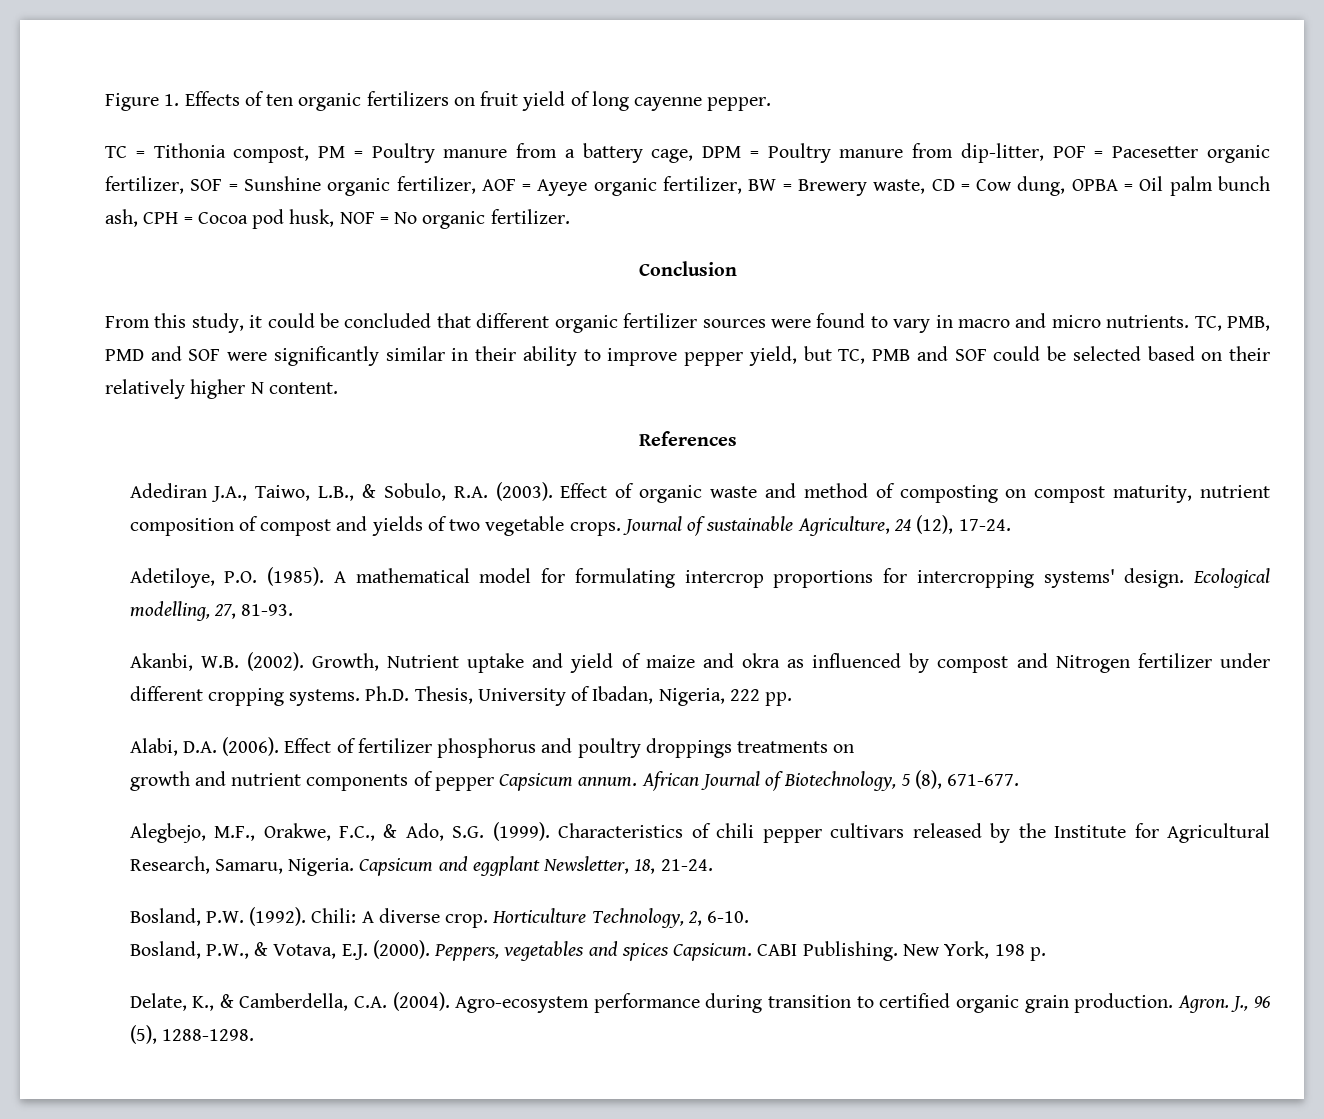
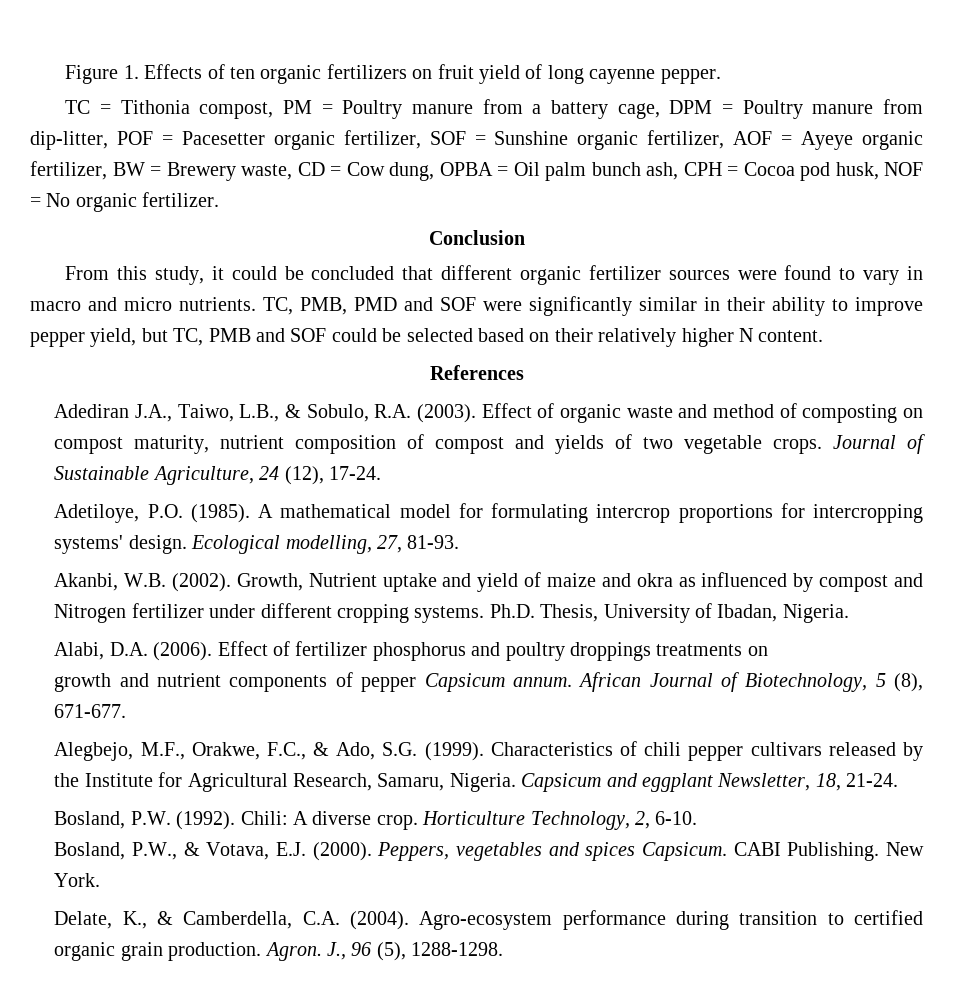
- Journal of sustainable Agriculture, 24 (12), 17-24.
+ Journal of Sustainable Agriculture, 24 (12), 17-24.
- Ph.D. Thesis, University of Ibadan, Nigeria, 222 pp.
+ Ph.D. Thesis, University of Ibadan, Nigeria.
- New York, 198 p.
+ New York.

